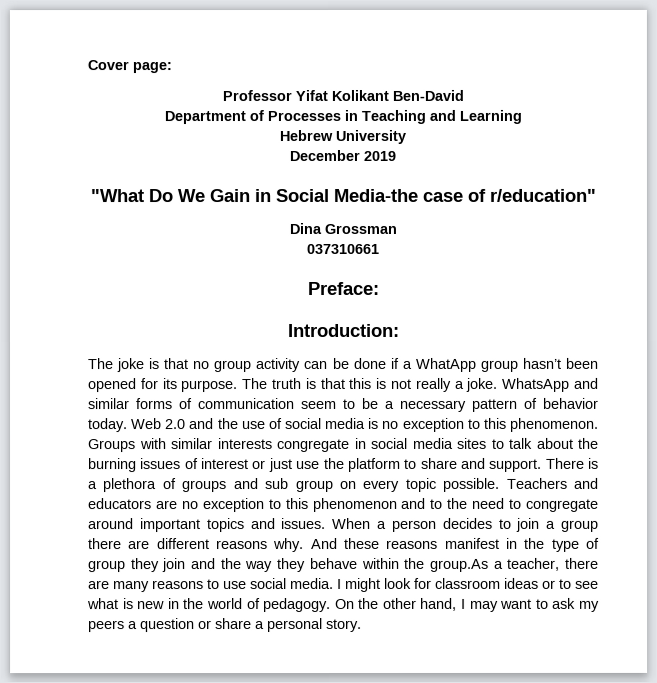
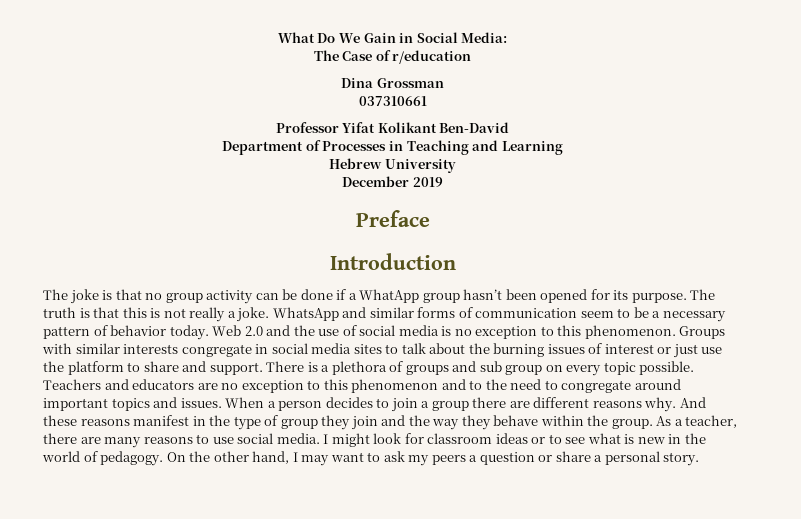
- Cover page:
+ What Do We Gain in Social Media:
+ The Case of r/education
+ Dina Grossman
+ 037310661
- "What Do We Gain in Social Media-the case of r/education"
- Dina Grossman
- 037310661
- Preface:
- Introduction:
+ Preface
+ Introduction
- And these reasons manifest in the type of group they join and the way they behave within the group.As a teacher, there are many reasons to use social media.
+ And these reasons manifest in the type of group they join and the way they behave within the group. As a teacher, there are many reasons to use social media.

